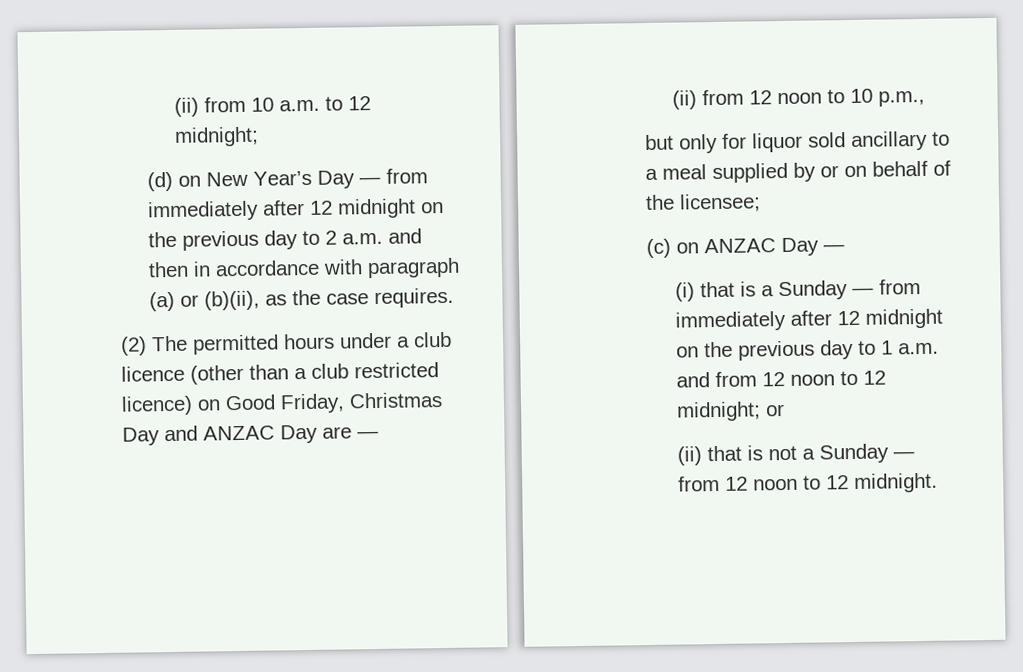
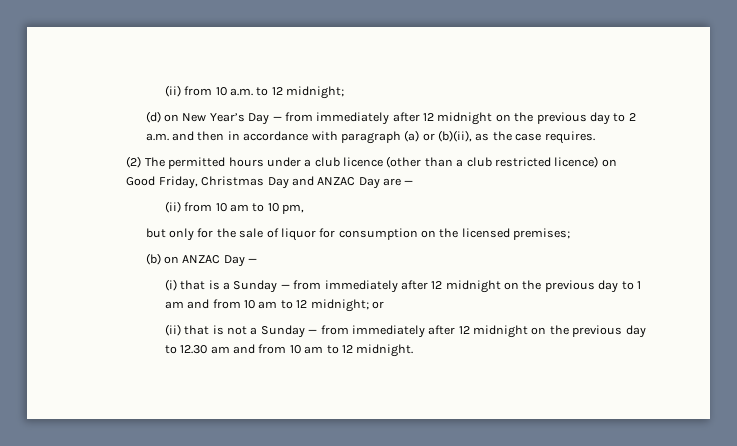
- (ii) from 12 noon to 10 p.m.,
+ (ii) from 10 am to 10 pm,
- but only for liquor sold ancillary to a meal supplied by or on behalf of the licensee;
- (c) on ANZAC Day —
+ but only for the sale of liquor for consumption on the licensed premises;
+ (b) on ANZAC Day —
- (i) that is a Sunday — from immediately after 12 midnight on the previous day to 1 a.m. and from 12 noon to 12 midnight; or
+ (i) that is a Sunday — from immediately after 12 midnight on the previous day to 1 am and from 10 am to 12 midnight; or
- (ii) that is not a Sunday — from 12 noon to 12 midnight.
+ (ii) that is not a Sunday — from immediately after 12 midnight on the previous day to 12.30 am and from 10 am to 12 midnight.

